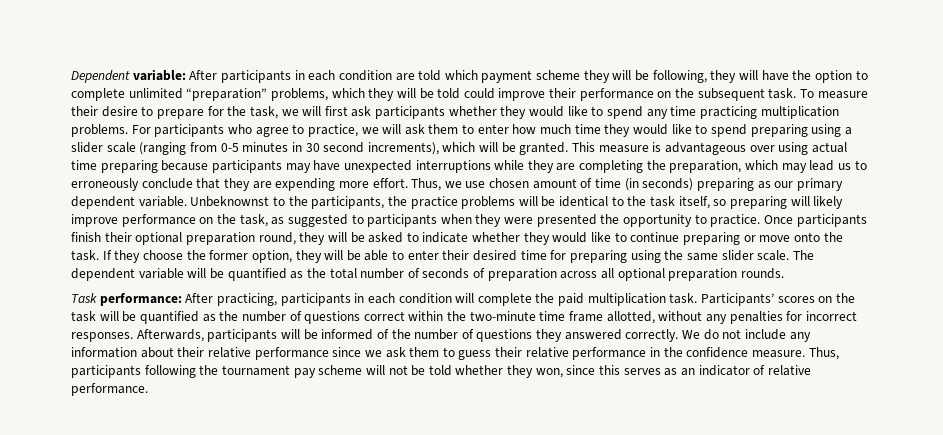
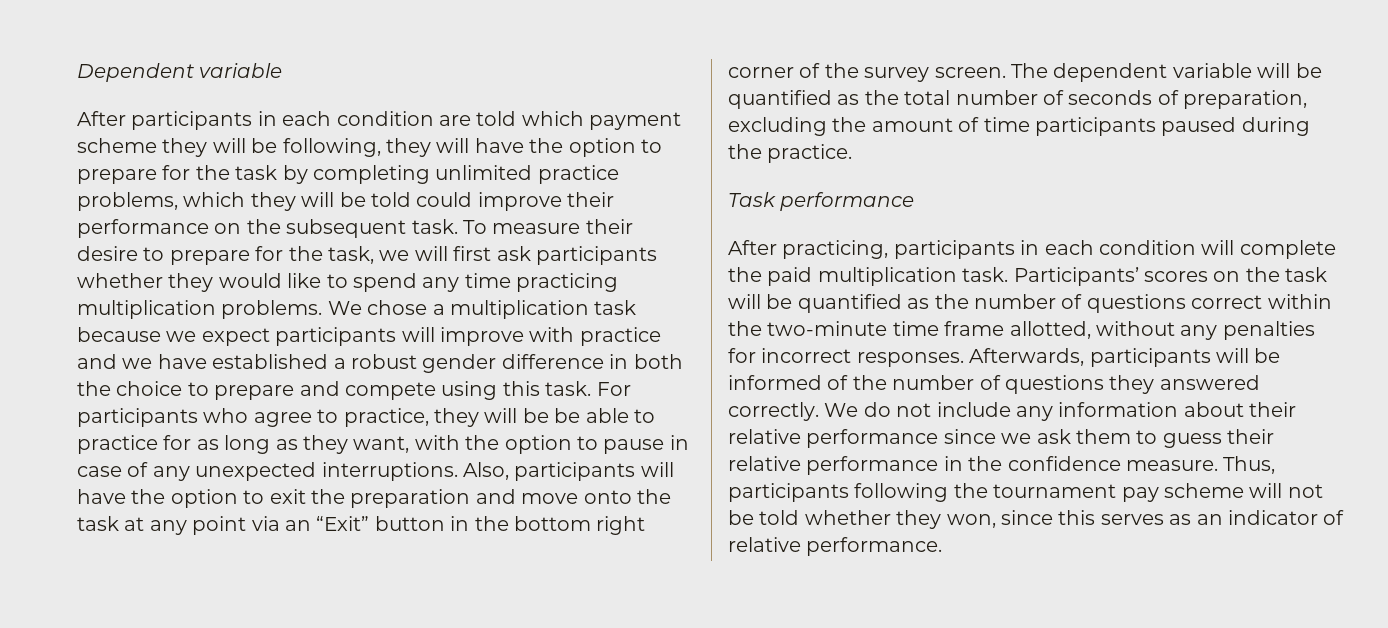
- Dependent variable: After participants in each condition are told which payment scheme they will be following, they will have the option to complete unlimited “preparation” problems, which they will be told could improve their performance on the subsequent task.
+ Dependent variable
+ After participants in each condition are told which payment scheme they will be following, they will have the option to prepare for the task by completing unlimited practice problems, which they will be told could improve their performance on the subsequent task.
+ We chose a multiplication task because we expect participants will improve with practice and we have established a robust gender difference in both the choice to prepare and compete using this task.
- For participants who agree to practice, we will ask them to enter how much time they would like to spend preparing using a slider scale (ranging from 0-5 minutes in 30 second increments), which will be granted. This measure is advantageous over using actual time preparing because participants may have unexpected interruptions while they are completing the preparation, which may lead us to erroneously conclude that they are expending more effort. Thus, we use chosen amount of time (in seconds) preparing as our primary dependent variable. Unbeknownst to the participants, the practice problems will be identical to the task itself, so preparing will likely improve performance on the task, as suggested to participants when they were presented the opportunity to practice. Once participants finish their optional preparation round, they will be asked to indicate whether they would like to continue preparing or move onto the task. If they choose the former option, they will be able to enter their desired time for preparing using the same slider scale.
+ For participants who agree to practice, they will be be able to practice for as long as they want, with the option to pause in case of any unexpected interruptions. Also, participants will have the option to exit the preparation and move onto the task at any point via an “Exit” button in the bottom right corner of the survey screen.
- The dependent variable will be quantified as the total number of seconds of preparation across all optional preparation rounds.
+ The dependent variable will be quantified as the total number of seconds of preparation, excluding the amount of time participants paused during the practice.
- Task performance: After practicing, participants in each condition will complete the paid multiplication task.
+ Task performance
+ After practicing, participants in each condition will complete the paid multiplication task.

